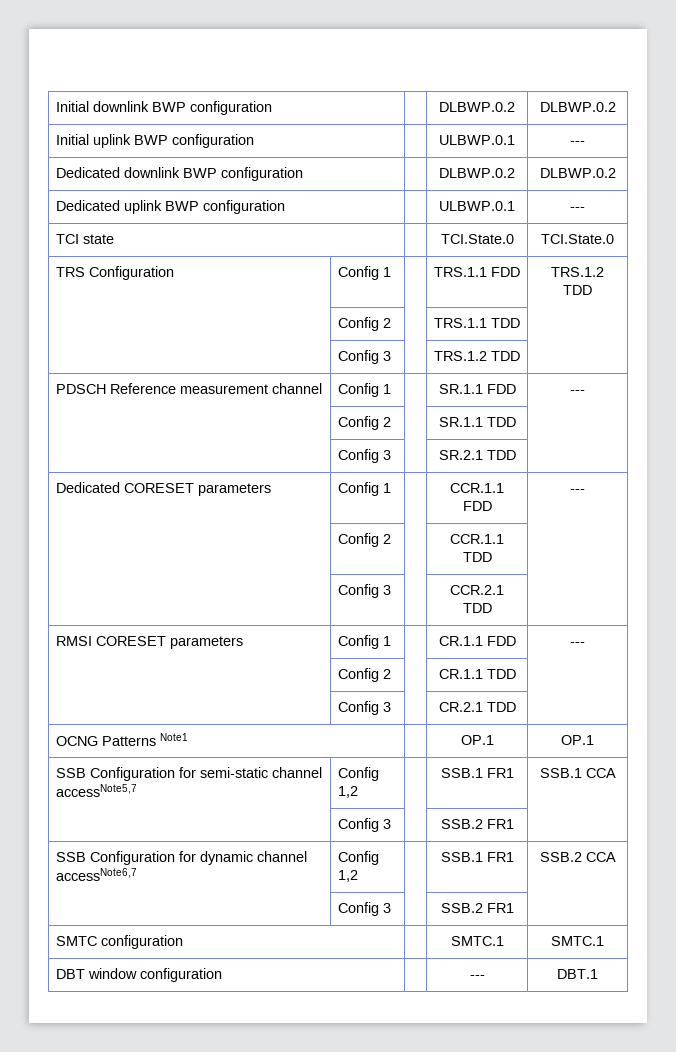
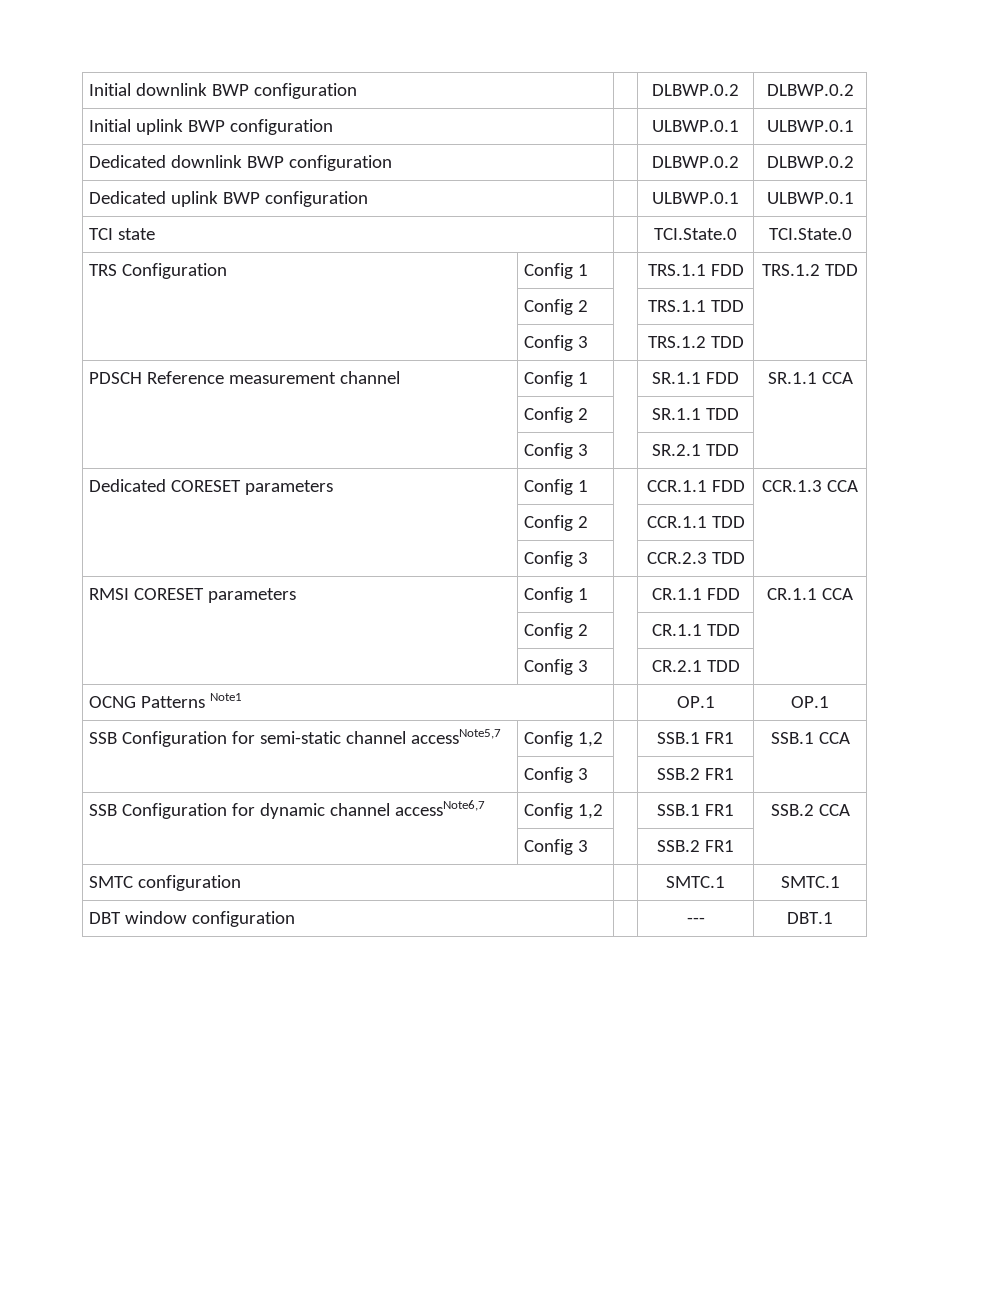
- Initial uplink BWP configuration | | ULBWP.0.1 | ---
+ Initial uplink BWP configuration | | ULBWP.0.1 | ULBWP.0.1
- Dedicated uplink BWP configuration | | ULBWP.0.1 | ---
+ Dedicated uplink BWP configuration | | ULBWP.0.1 | ULBWP.0.1
- PDSCH Reference measurement channel | Config 1 | | SR.1.1 FDD | ---
+ PDSCH Reference measurement channel | Config 1 | | SR.1.1 FDD | SR.1.1 CCA
- Dedicated CORESET parameters | Config 1 | | CCR.1.1 FDD | ---
+ Dedicated CORESET parameters | Config 1 | | CCR.1.1 FDD | CCR.1.3 CCA
- | Config 3 | | CCR.2.1 TDD |
+ | Config 3 | | CCR.2.3 TDD |
- RMSI CORESET parameters | Config 1 | | CR.1.1 FDD | ---
+ RMSI CORESET parameters | Config 1 | | CR.1.1 FDD | CR.1.1 CCA

